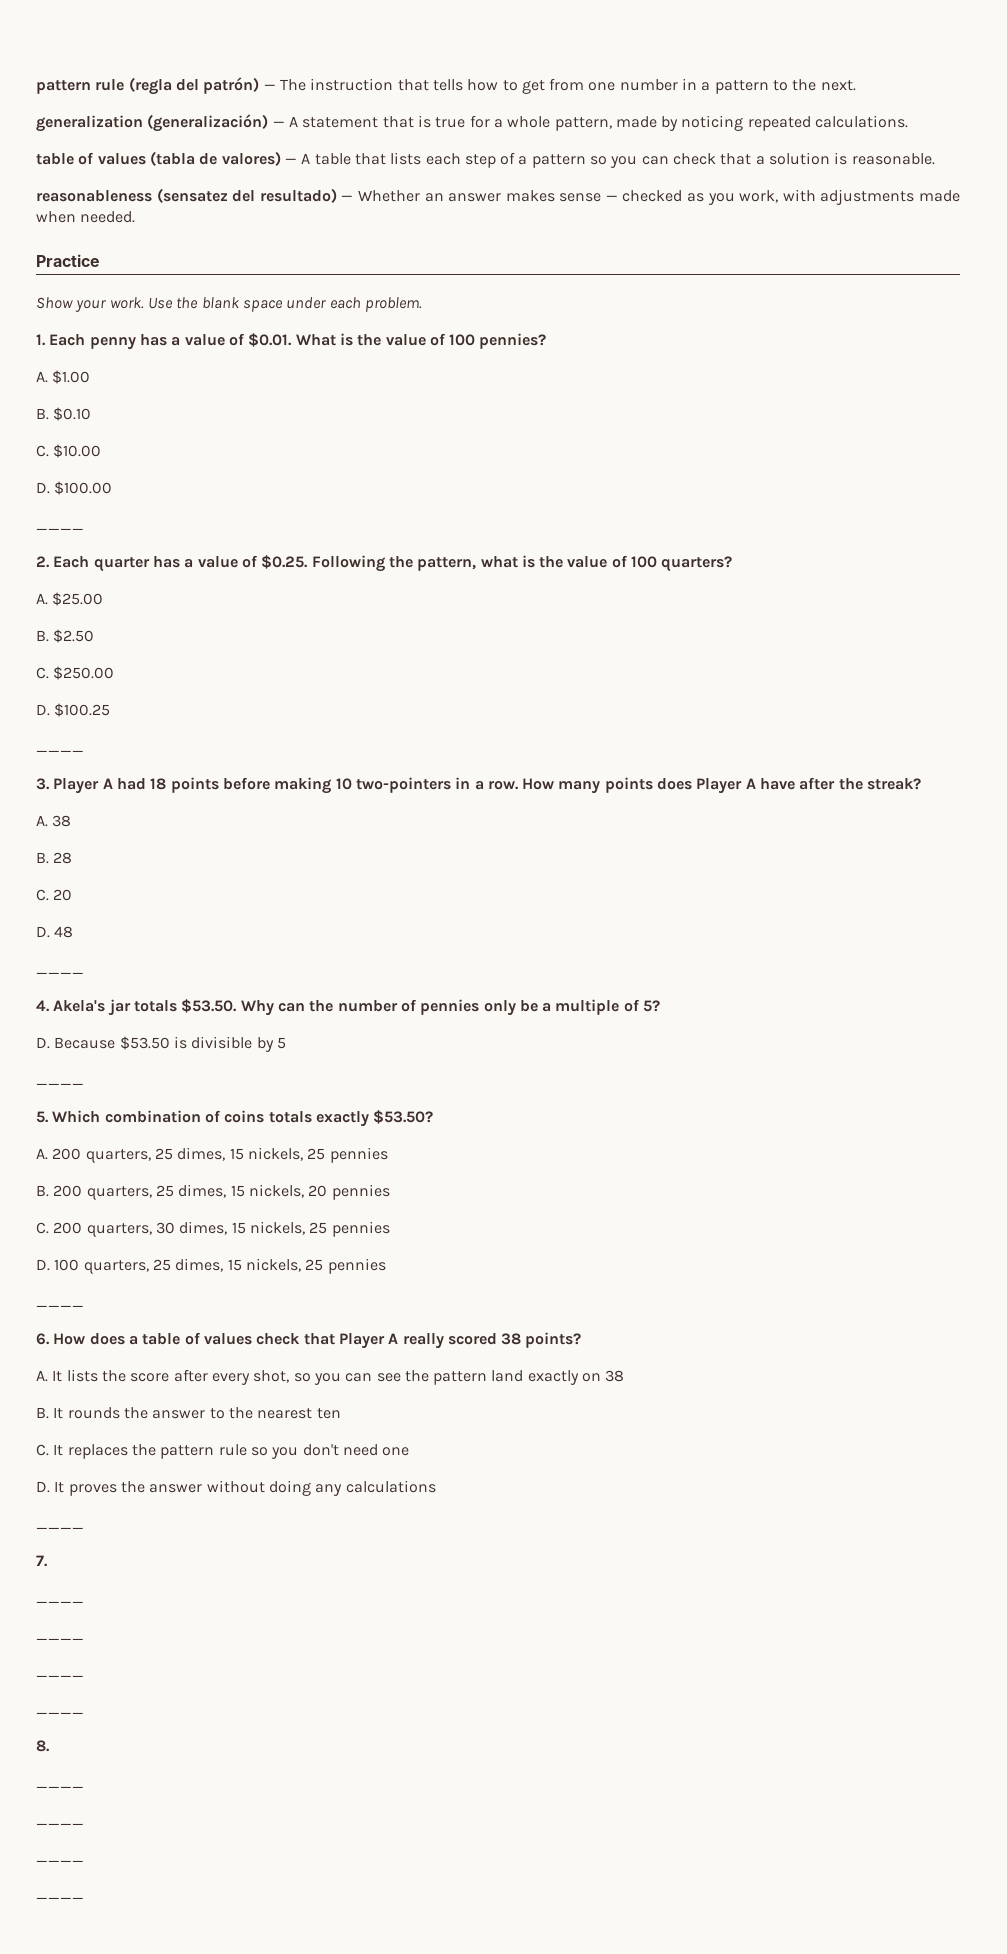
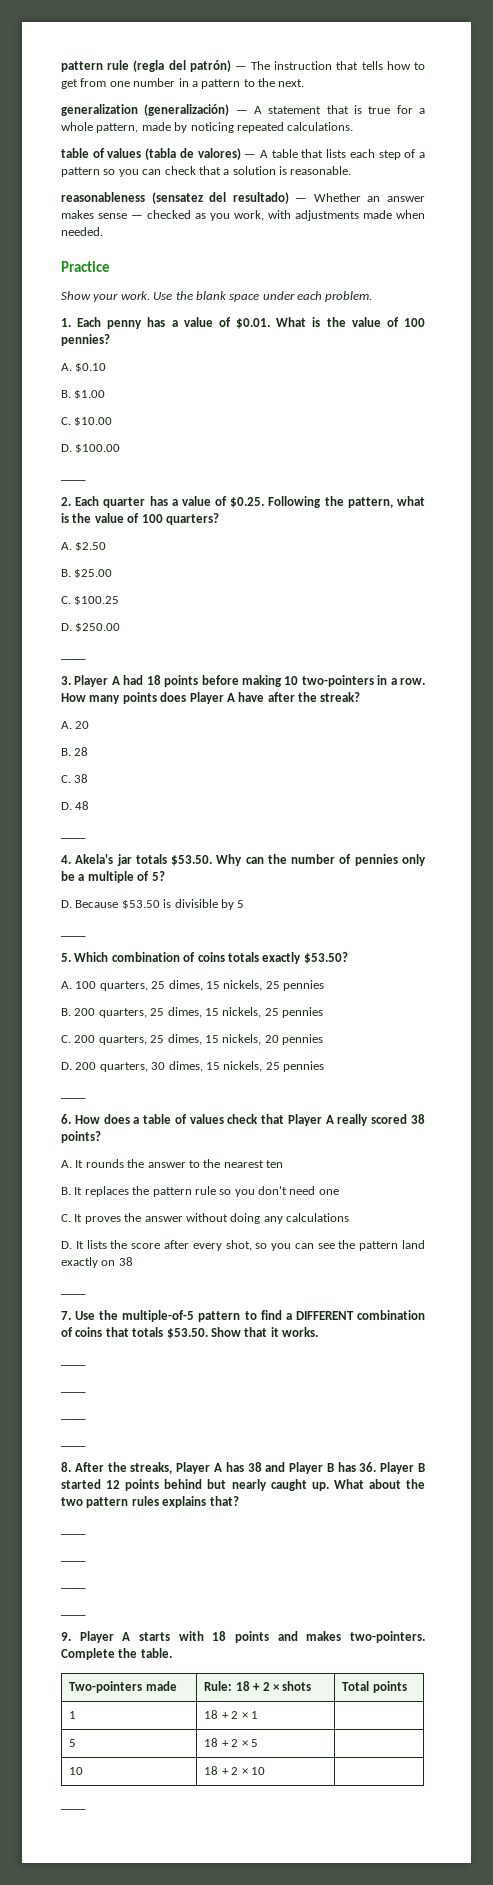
- A. $1.00
- B. $0.10
+ A. $0.10
+ B. $1.00
- A. $25.00
+ A. $2.50
+ B. $25.00
- B. $2.50
- C. $250.00
- D. $100.25
+ C. $100.25
+ D. $250.00
- A. 38
+ A. 20
- C. 20
+ C. 38
- A. 200 quarters, 25 dimes, 15 nickels, 25 pennies
+ A. 100 quarters, 25 dimes, 15 nickels, 25 pennies
- B. 200 quarters, 25 dimes, 15 nickels, 20 pennies
+ B. 200 quarters, 25 dimes, 15 nickels, 25 pennies
- C. 200 quarters, 30 dimes, 15 nickels, 25 pennies
+ C. 200 quarters, 25 dimes, 15 nickels, 20 pennies
- D. 100 quarters, 25 dimes, 15 nickels, 25 pennies
+ D. 200 quarters, 30 dimes, 15 nickels, 25 pennies
- A. It lists the score after every shot, so you can see the pattern land exactly on 38
- B. It rounds the answer to the nearest ten
- C. It replaces the pattern rule so you don't need one
- D. It proves the answer without doing any calculations
+ A. It rounds the answer to the nearest ten
+ B. It replaces the pattern rule so you don't need one
+ C. It proves the answer without doing any calculations
+ D. It lists the score after every shot, so you can see the pattern land exactly on 38
  ____
- 7.
+ 7. Use the multiple-of-5 pattern to find a DIFFERENT combination of coins that totals $53.50. Show that it works.
- 8.
+ 8. After the streaks, Player A has 38 and Player B has 36. Player B started 12 points behind but nearly caught up. What about the two pattern rules explains that?
  ____
  ____
  ____
+ ____
+ 9. Player A starts with 18 points and makes two-pointers. Complete the table.
+ Two-pointers made | Rule: 18 + 2 × shots | Total points
+ 1 | 18 + 2 × 1 |
+ 5 | 18 + 2 × 5 |
+ 10 | 18 + 2 × 10 |

